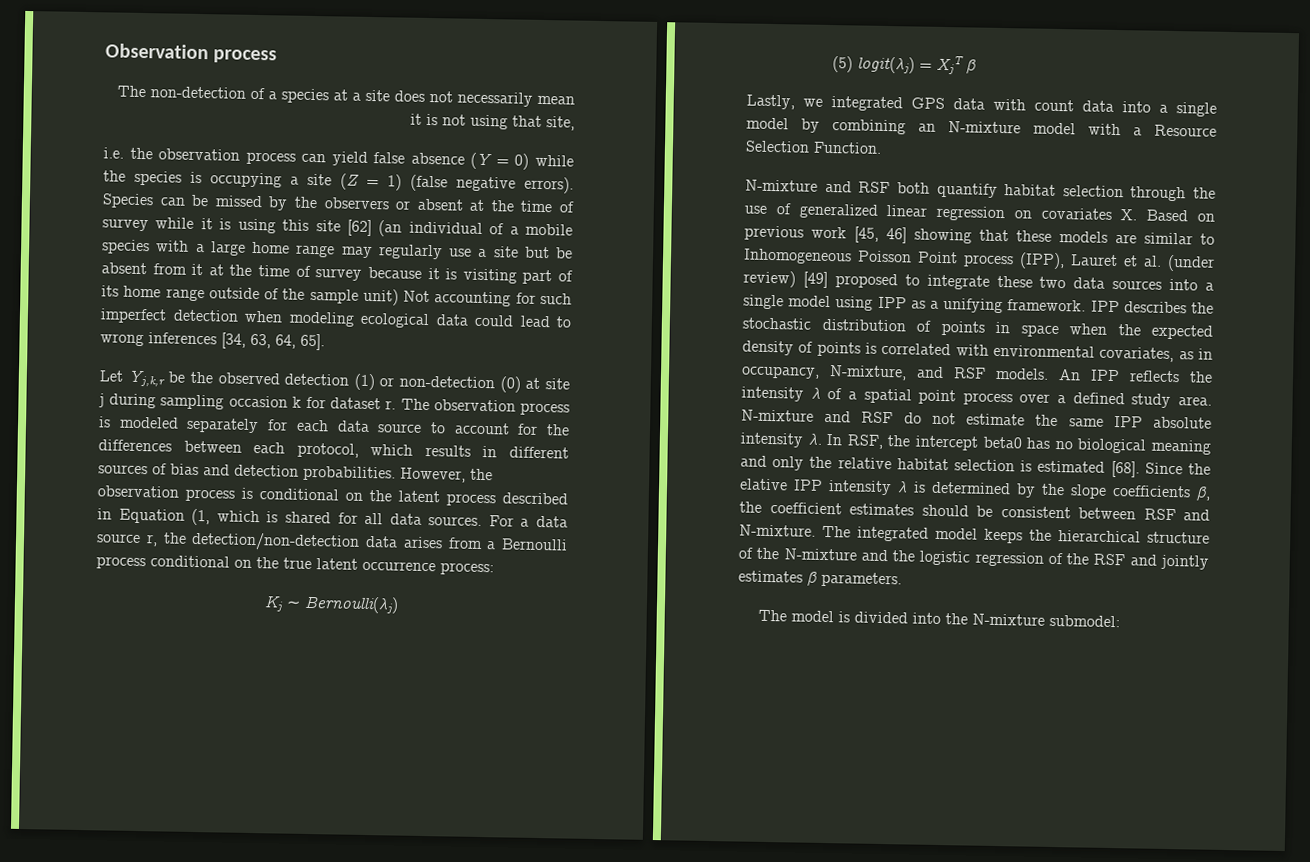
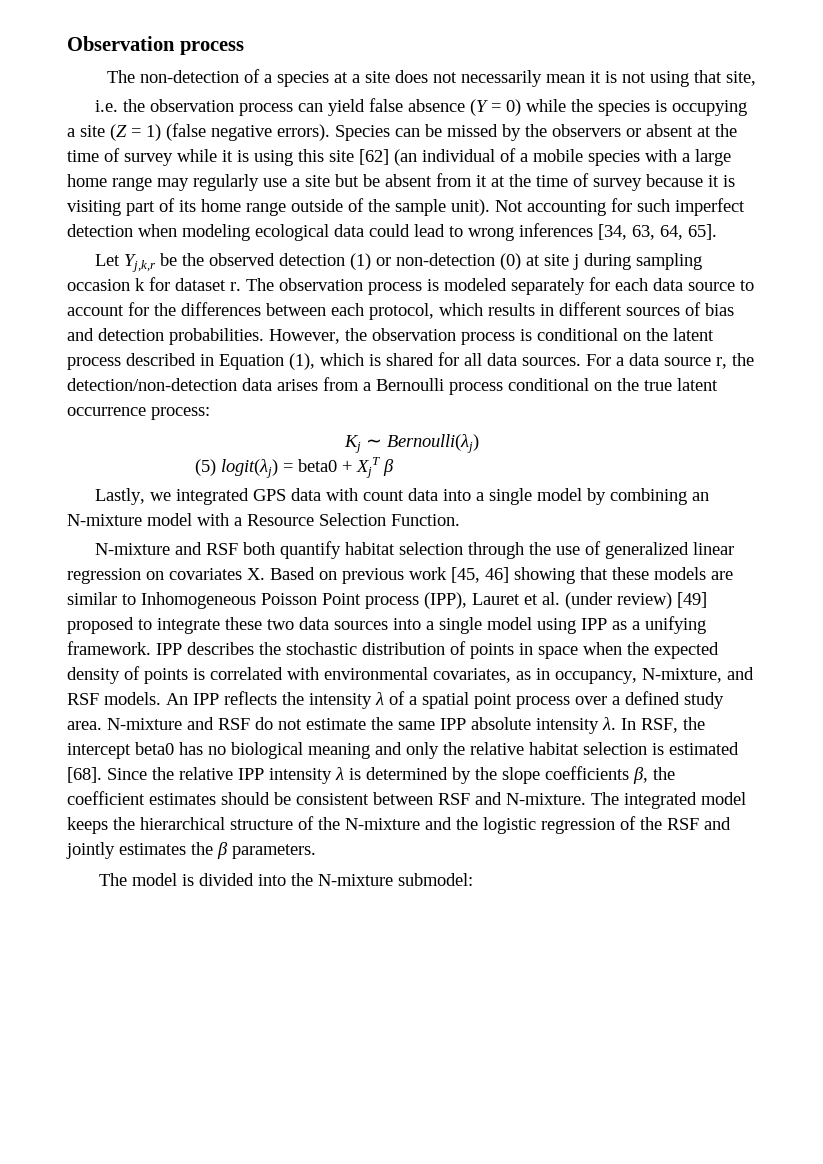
- Species can be missed by the observers or absent at the time of survey while it is using this site [62] (an individual of a mobile species with a large home range may regularly use a site but be absent from it at the time of survey because it is visiting part of its home range outside of the sample unit) Not accounting for such imperfect detection when modeling ecological data could lead to wrong inferences [34, 63, 64, 65].
+ Species can be missed by the observers or absent at the time of survey while it is using this site [62] (an individual of a mobile species with a large home range may regularly use a site but be absent from it at the time of survey because it is visiting part of its home range outside of the sample unit). Not accounting for such imperfect detection when modeling ecological data could lead to wrong inferences [34, 63, 64, 65].
- However, the observation process is conditional on the latent process described in Equation (1, which is shared for all data sources.
+ However, the observation process is conditional on the latent process described in Equation (1), which is shared for all data sources.
- (5) logit(λj) = XjT β
+ (5) logit(λj) = beta0 + XjT β
- Since the elative IPP intensity λ is determined by the slope coefficients β, the coefficient estimates should be consistent between RSF and N-mixture.
+ Since the relative IPP intensity λ is determined by the slope coefficients β, the coefficient estimates should be consistent between RSF and N-mixture.
- The integrated model keeps the hierarchical structure of the N-mixture and the logistic regression of the RSF and jointly estimates β parameters.
+ The integrated model keeps the hierarchical structure of the N-mixture and the logistic regression of the RSF and jointly estimates the β parameters.

